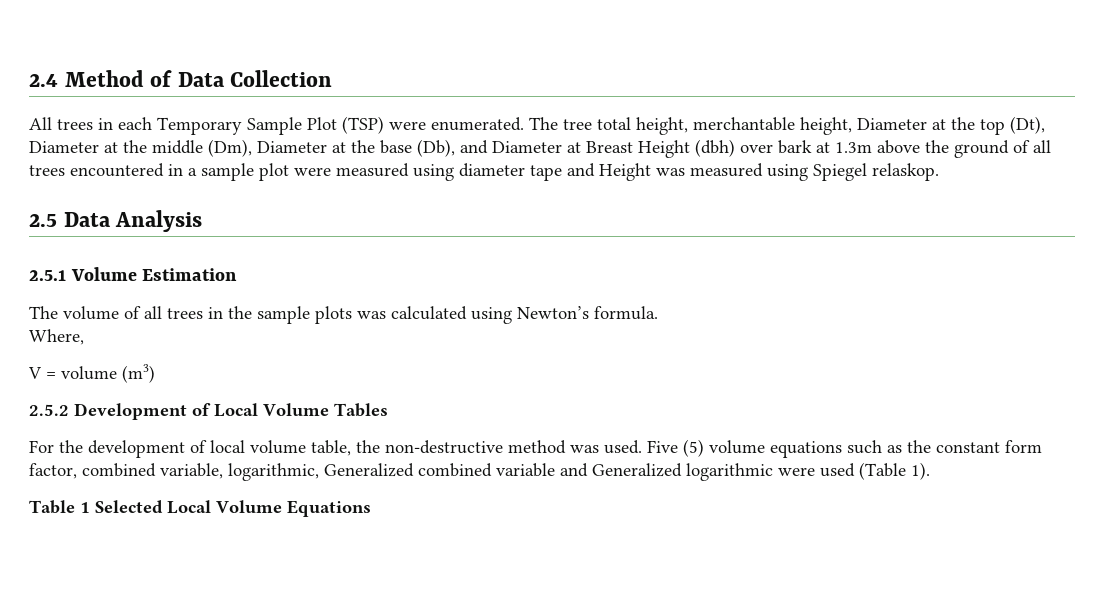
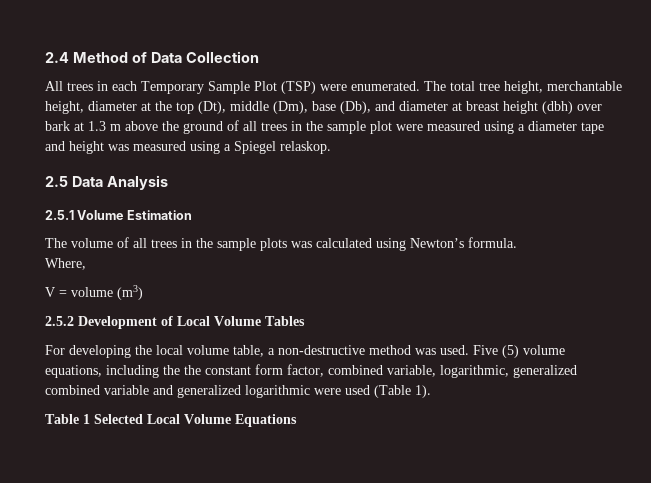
- The tree total height, merchantable height, Diameter at the top (Dt), Diameter at the middle (Dm), Diameter at the base (Db), and Diameter at Breast Height (dbh) over bark at 1.3m above the ground of all trees encountered in a sample plot were measured using diameter tape and Height was measured using Spiegel relaskop.
+ The total tree height, merchantable height, diameter at the top (Dt), middle (Dm), base (Db), and diameter at breast height (dbh) over bark at 1.3 m above the ground of all trees in the sample plot were measured using a diameter tape and height was measured using a Spiegel relaskop.
- For the development of local volume table, the non-destructive method was used.
+ For developing the local volume table, a non-destructive method was used.
- Five (5) volume equations such as the constant form factor, combined variable, logarithmic, Generalized combined variable and Generalized logarithmic were used (Table 1).
+ Five (5) volume equations, including the the constant form factor, combined variable, logarithmic, generalized combined variable and generalized logarithmic were used (Table 1).

